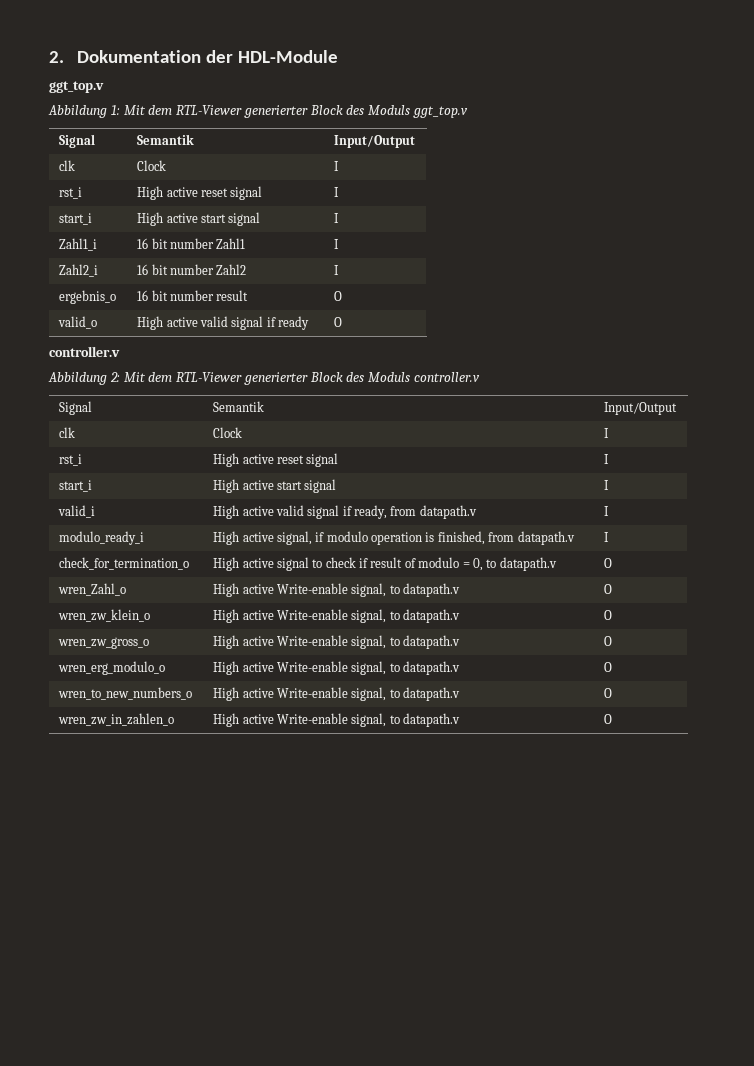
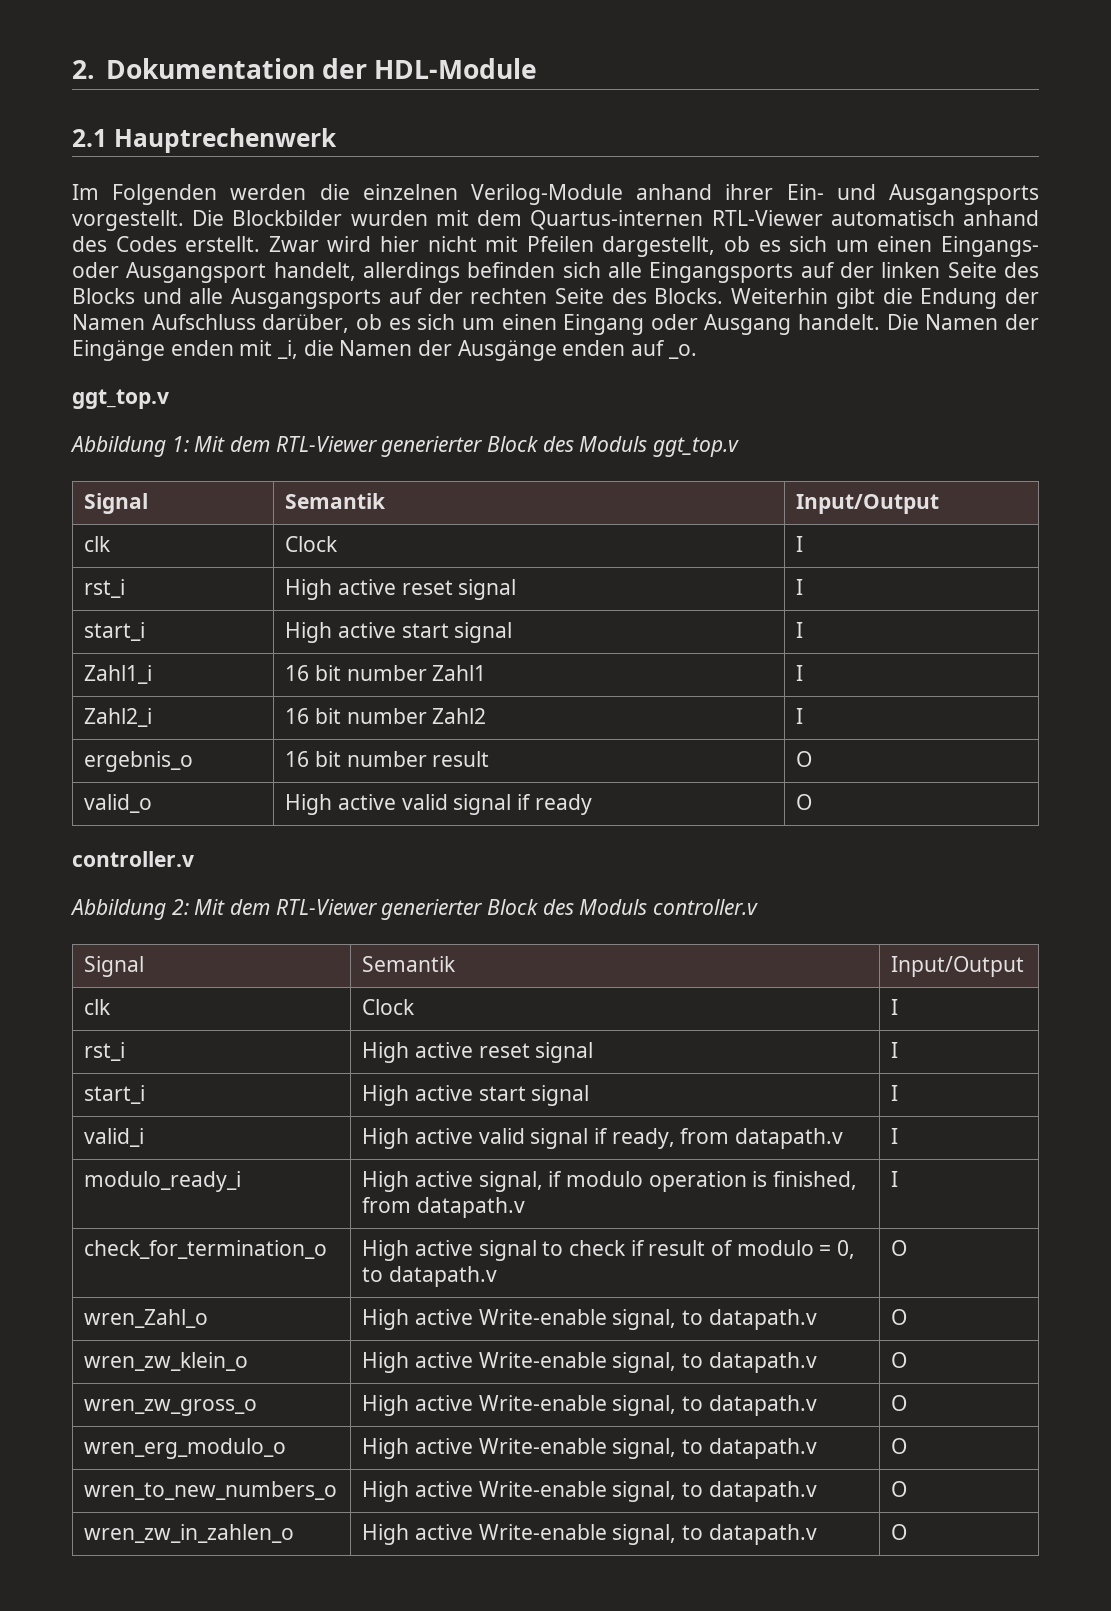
+ 2.1 Hauptrechenwerk
+ Im Folgenden werden die einzelnen Verilog-Module anhand ihrer Ein- und Ausgangsports vorgestellt. Die Blockbilder wurden mit dem Quartus-internen RTL-Viewer automatisch anhand des Codes erstellt. Zwar wird hier nicht mit Pfeilen dargestellt, ob es sich um einen Eingangs- oder Ausgangsport handelt, allerdings befinden sich alle Eingangsports auf der linken Seite des Blocks und alle Ausgangsports auf der rechten Seite des Blocks. Weiterhin gibt die Endung der Namen Aufschluss darüber, ob es sich um einen Eingang oder Ausgang handelt. Die Namen der Eingänge enden mit _i, die Namen der Ausgänge enden auf _o.

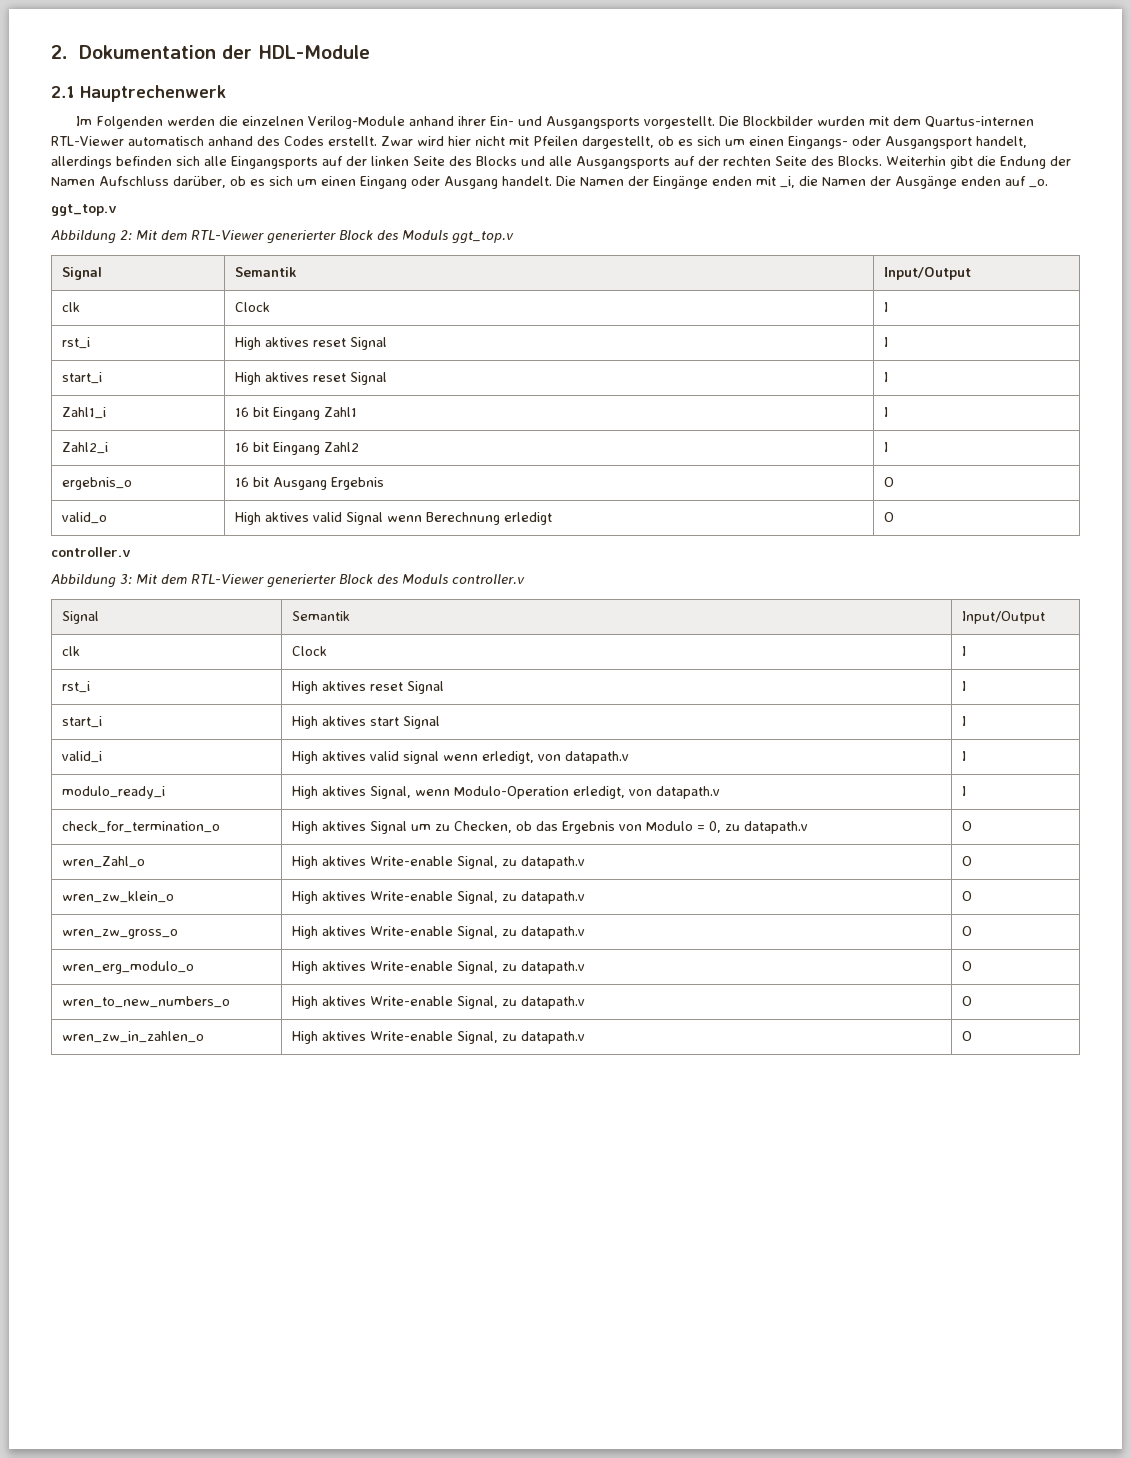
- Abbildung 1: Mit dem RTL-Viewer generierter Block des Moduls ggt_top.v
+ Abbildung 2: Mit dem RTL-Viewer generierter Block des Moduls ggt_top.v
  Signal | Semantik | Input/Output
  clk | Clock | I
- rst_i | High active reset signal | I
- start_i | High active start signal | I
+ rst_i | High aktives reset Signal | I
+ start_i | High aktives reset Signal | I
- Zahl1_i | 16 bit number Zahl1 | I
+ Zahl1_i | 16 bit Eingang Zahl1 | I
- Zahl2_i | 16 bit number Zahl2 | I
+ Zahl2_i | 16 bit Eingang Zahl2 | I
- ergebnis_o | 16 bit number result | O
+ ergebnis_o | 16 bit Ausgang Ergebnis | O
- valid_o | High active valid signal if ready | O
+ valid_o | High aktives valid Signal wenn Berechnung erledigt | O
- Abbildung 2: Mit dem RTL-Viewer generierter Block des Moduls controller.v
+ Abbildung 3: Mit dem RTL-Viewer generierter Block des Moduls controller.v
  Signal | Semantik | Input/Output
  clk | Clock | I
- rst_i | High active reset signal | I
- start_i | High active start signal | I
+ rst_i | High aktives reset Signal | I
+ start_i | High aktives start Signal | I
- valid_i | High active valid signal if ready, from datapath.v | I
+ valid_i | High aktives valid signal wenn erledigt, von datapath.v | I
- modulo_ready_i | High active signal, if modulo operation is finished, from datapath.v | I
- check_for_termination_o | High active signal to check if result of modulo = 0, to datapath.v | O
+ modulo_ready_i | High aktives Signal, wenn Modulo-Operation erledigt, von datapath.v | I
+ check_for_termination_o | High aktives Signal um zu Checken, ob das Ergebnis von Modulo = 0, zu datapath.v | O
- wren_Zahl_o | High active Write-enable signal, to datapath.v | O
+ wren_Zahl_o | High aktives Write-enable Signal, zu datapath.v | O
- wren_zw_klein_o | High active Write-enable signal, to datapath.v | O
+ wren_zw_klein_o | High aktives Write-enable Signal, zu datapath.v | O
- wren_zw_gross_o | High active Write-enable signal, to datapath.v | O
+ wren_zw_gross_o | High aktives Write-enable Signal, zu datapath.v | O
- wren_erg_modulo_o | High active Write-enable signal, to datapath.v | O
+ wren_erg_modulo_o | High aktives Write-enable Signal, zu datapath.v | O
- wren_to_new_numbers_o | High active Write-enable signal, to datapath.v | O
+ wren_to_new_numbers_o | High aktives Write-enable Signal, zu datapath.v | O
- wren_zw_in_zahlen_o | High active Write-enable signal, to datapath.v | O
+ wren_zw_in_zahlen_o | High aktives Write-enable Signal, zu datapath.v | O

